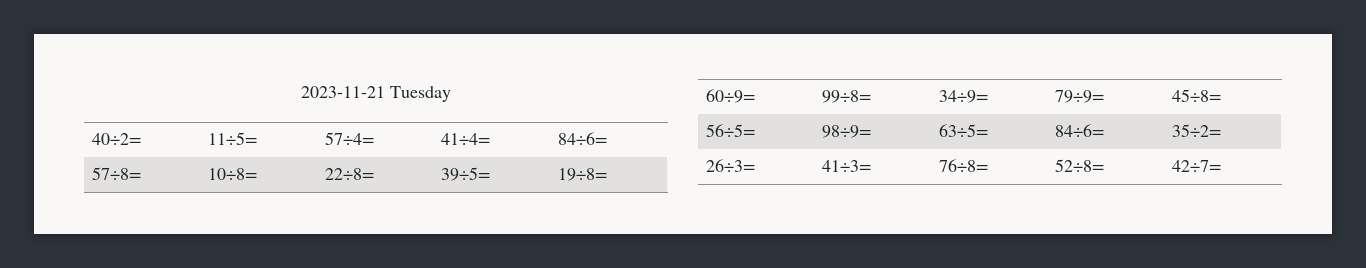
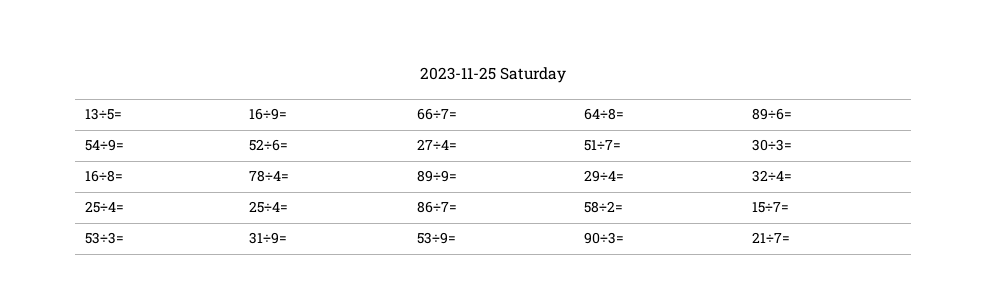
- 2023-11-21 Tuesday
- 40÷2= | 11÷5= | 57÷4= | 41÷4= | 84÷6=
- 57÷8= | 10÷8= | 22÷8= | 39÷5= | 19÷8=
- 60÷9= | 99÷8= | 34÷9= | 79÷9= | 45÷8=
- 56÷5= | 98÷9= | 63÷5= | 84÷6= | 35÷2=
- 26÷3= | 41÷3= | 76÷8= | 52÷8= | 42÷7=
+ 2023-11-25 Saturday
+ 13÷5= | 16÷9= | 66÷7= | 64÷8= | 89÷6=
+ 54÷9= | 52÷6= | 27÷4= | 51÷7= | 30÷3=
+ 16÷8= | 78÷4= | 89÷9= | 29÷4= | 32÷4=
+ 25÷4= | 25÷4= | 86÷7= | 58÷2= | 15÷7=
+ 53÷3= | 31÷9= | 53÷9= | 90÷3= | 21÷7=

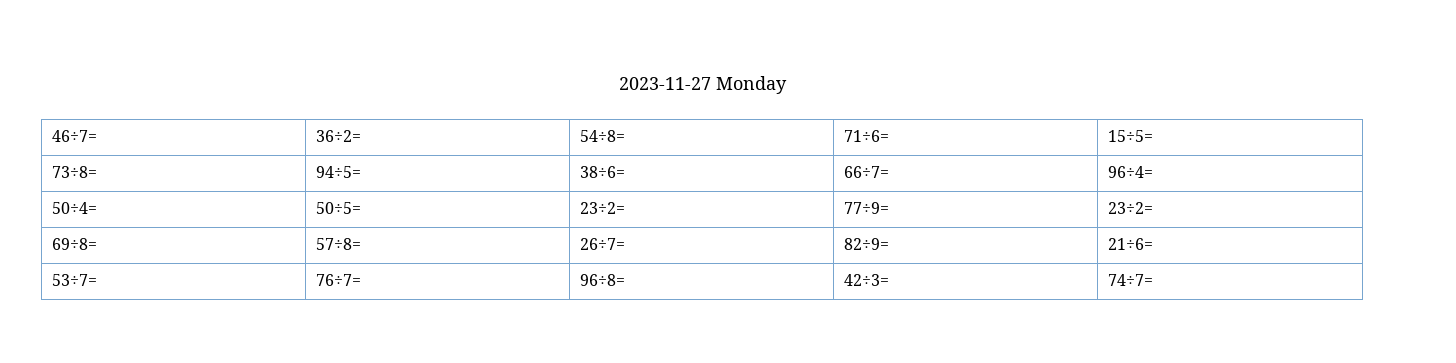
- 2023-11-25 Saturday
- 13÷5= | 16÷9= | 66÷7= | 64÷8= | 89÷6=
- 54÷9= | 52÷6= | 27÷4= | 51÷7= | 30÷3=
- 16÷8= | 78÷4= | 89÷9= | 29÷4= | 32÷4=
- 25÷4= | 25÷4= | 86÷7= | 58÷2= | 15÷7=
- 53÷3= | 31÷9= | 53÷9= | 90÷3= | 21÷7=
+ 2023-11-27 Monday
+ 46÷7= | 36÷2= | 54÷8= | 71÷6= | 15÷5=
+ 73÷8= | 94÷5= | 38÷6= | 66÷7= | 96÷4=
+ 50÷4= | 50÷5= | 23÷2= | 77÷9= | 23÷2=
+ 69÷8= | 57÷8= | 26÷7= | 82÷9= | 21÷6=
+ 53÷7= | 76÷7= | 96÷8= | 42÷3= | 74÷7=

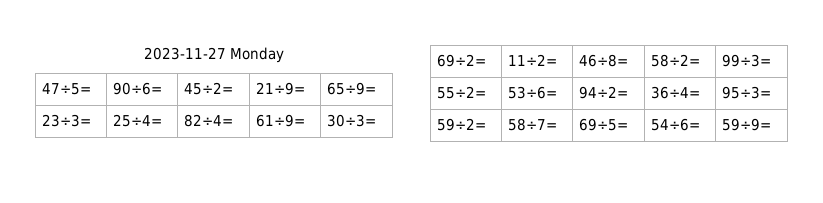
- 46÷7= | 36÷2= | 54÷8= | 71÷6= | 15÷5=
- 73÷8= | 94÷5= | 38÷6= | 66÷7= | 96÷4=
- 50÷4= | 50÷5= | 23÷2= | 77÷9= | 23÷2=
- 69÷8= | 57÷8= | 26÷7= | 82÷9= | 21÷6=
- 53÷7= | 76÷7= | 96÷8= | 42÷3= | 74÷7=
+ 47÷5= | 90÷6= | 45÷2= | 21÷9= | 65÷9=
+ 23÷3= | 25÷4= | 82÷4= | 61÷9= | 30÷3=
+ 69÷2= | 11÷2= | 46÷8= | 58÷2= | 99÷3=
+ 55÷2= | 53÷6= | 94÷2= | 36÷4= | 95÷3=
+ 59÷2= | 58÷7= | 69÷5= | 54÷6= | 59÷9=

